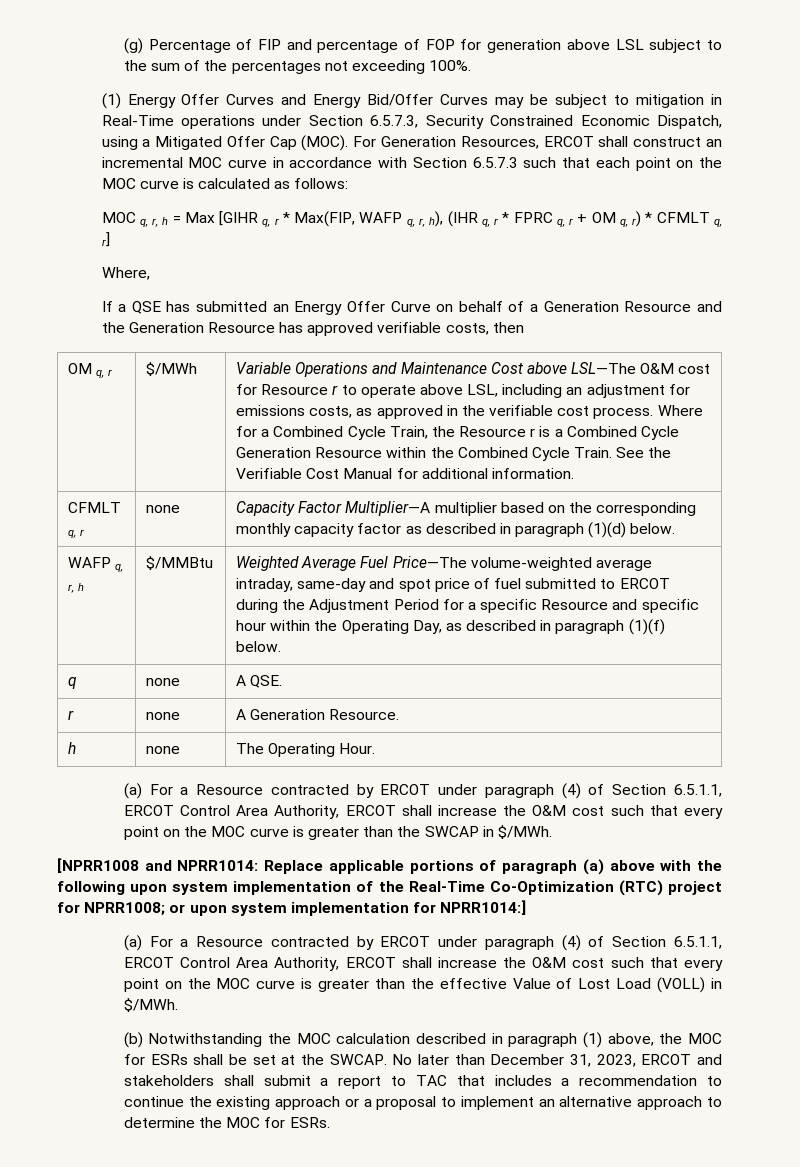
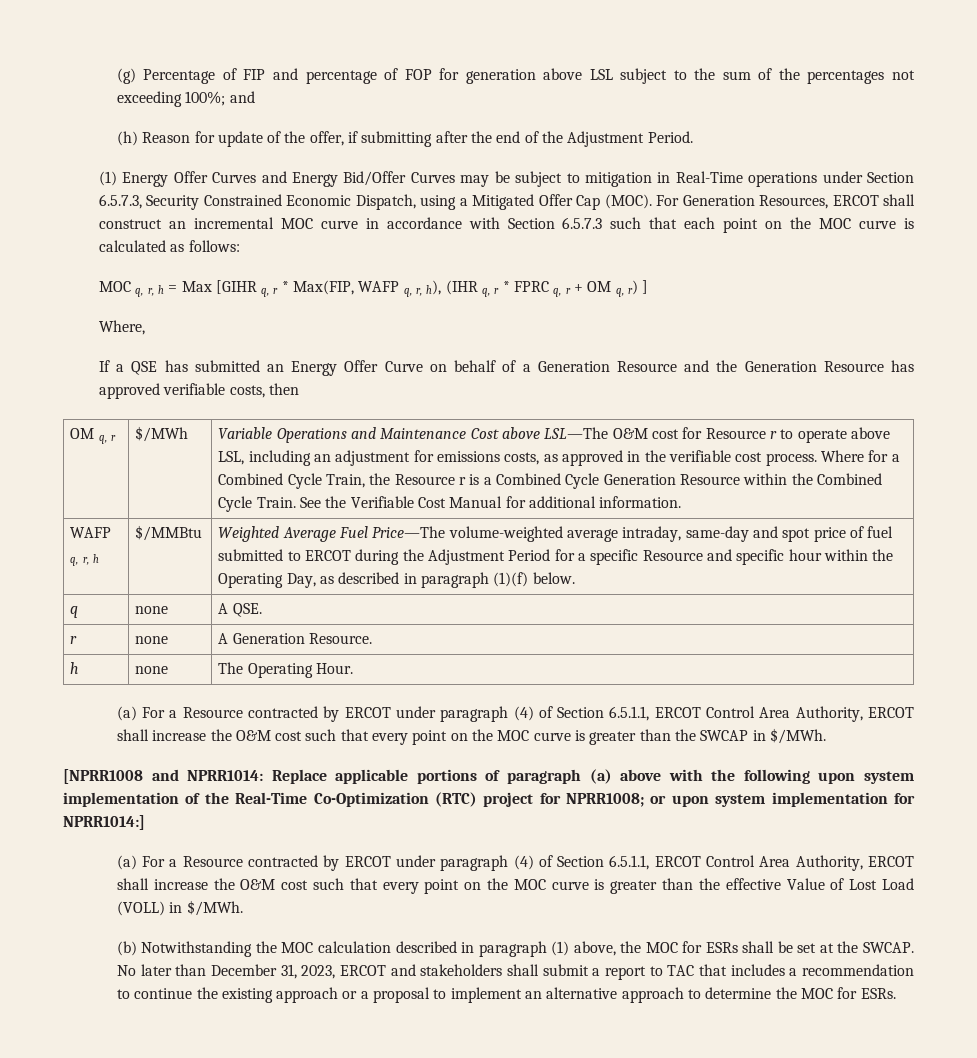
- (g) Percentage of FIP and percentage of FOP for generation above LSL subject to the sum of the percentages not exceeding 100%.
+ (g) Percentage of FIP and percentage of FOP for generation above LSL subject to the sum of the percentages not exceeding 100%; and
+ (h) Reason for update of the offer, if submitting after the end of the Adjustment Period.
- MOC q, r, h = Max [GIHR q, r * Max(FIP, WAFP q, r, h), (IHR q, r * FPRC q, r + OM q, r) * CFMLT q, r]
+ MOC q, r, h = Max [GIHR q, r * Max(FIP, WAFP q, r, h), (IHR q, r * FPRC q, r + OM q, r) ]
- CFMLT q, r | none | Capacity Factor Multiplier—A multiplier based on the corresponding monthly capacity factor as described in paragraph (1)(d) below.

